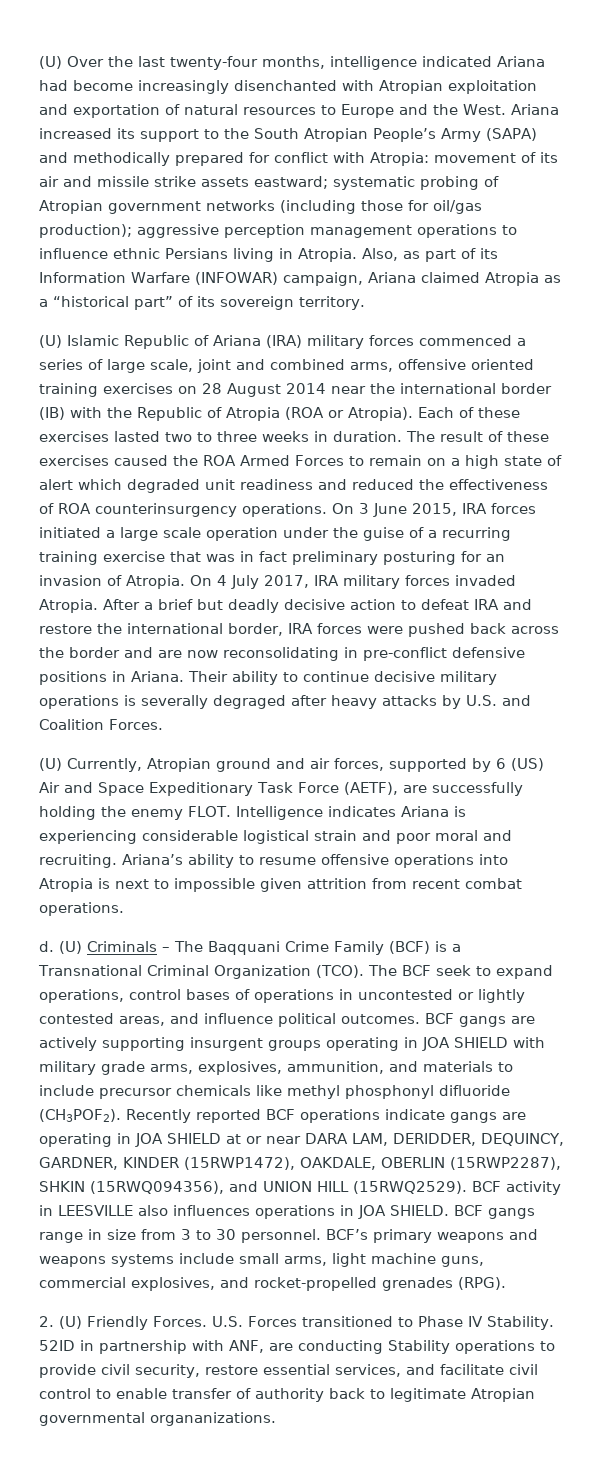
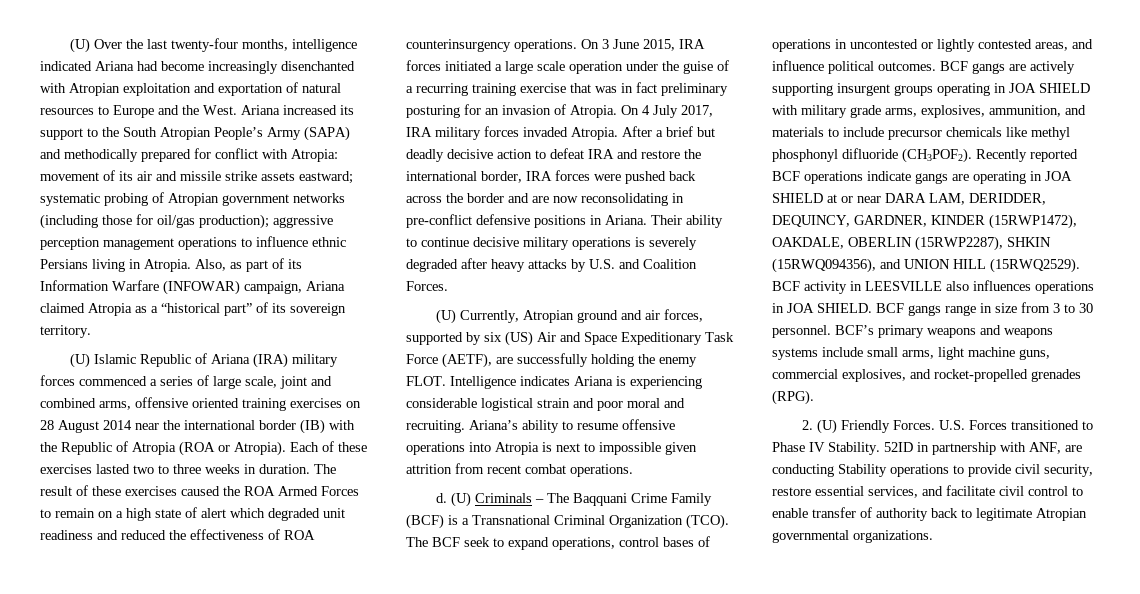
- Their ability to continue decisive military operations is severally degraged after heavy attacks by U.S. and Coalition Forces.
+ Their ability to continue decisive military operations is severely degraded after heavy attacks by U.S. and Coalition Forces.
- (U) Currently, Atropian ground and air forces, supported by 6 (US) Air and Space Expeditionary Task Force (AETF), are successfully holding the enemy FLOT.
+ (U) Currently, Atropian ground and air forces, supported by six (US) Air and Space Expeditionary Task Force (AETF), are successfully holding the enemy FLOT.
- 52ID in partnership with ANF, are conducting Stability operations to provide civil security, restore essential services, and facilitate civil control to enable transfer of authority back to legitimate Atropian governmental organanizations.
+ 52ID in partnership with ANF, are conducting Stability operations to provide civil security, restore essential services, and facilitate civil control to enable transfer of authority back to legitimate Atropian governmental organizations.

